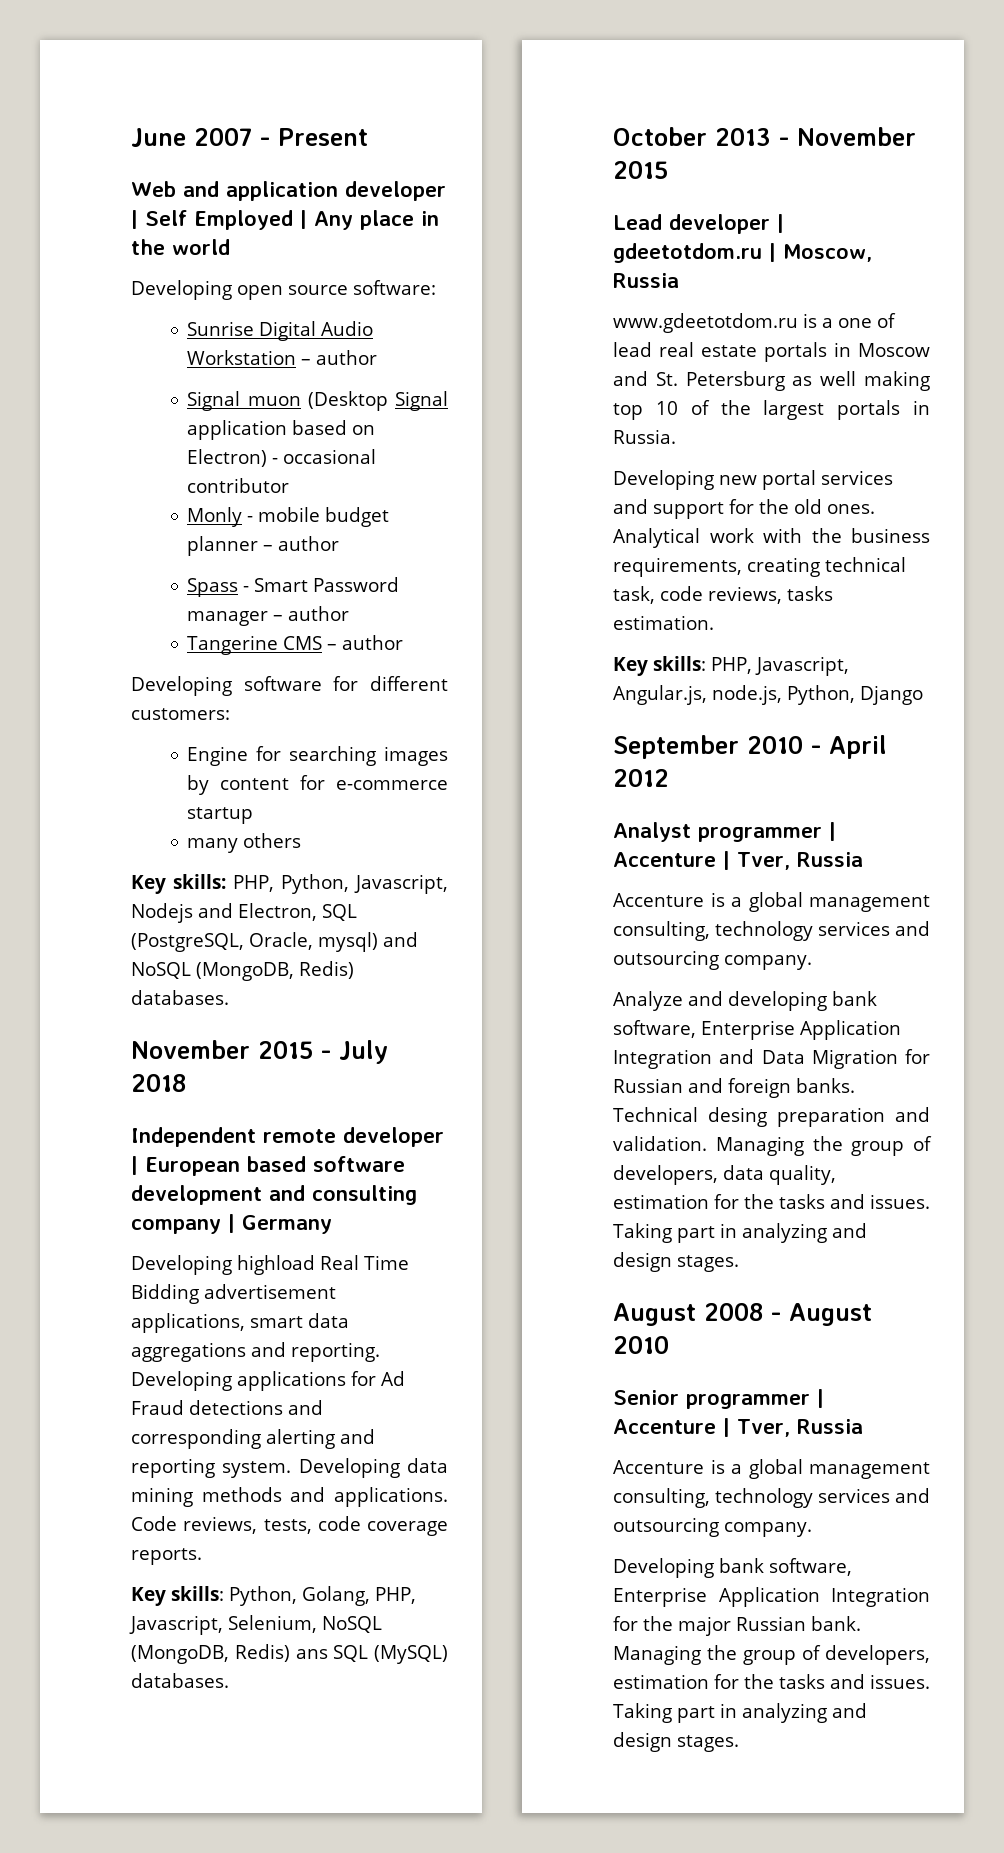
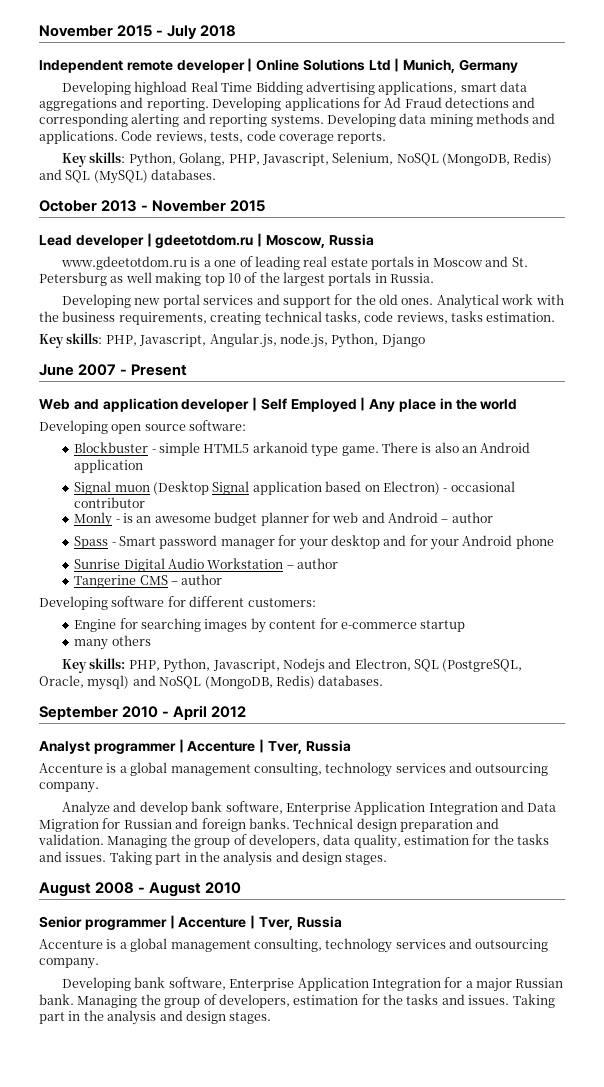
+ November 2015 - July 2018
+ Independent remote developer | Online Solutions Ltd | Munich, Germany
+ Developing highload Real Time Bidding advertising applications, smart data aggregations and reporting. Developing applications for Ad Fraud detections and corresponding alerting and reporting systems. Developing data mining methods and applications. Code reviews, tests, code coverage reports.
+ Key skills: Python, Golang, PHP, Javascript, Selenium, NoSQL (MongoDB, Redis) and SQL (MySQL) databases.
+ October 2013 - November 2015
+ Lead developer | gdeetotdom.ru | Moscow, Russia
+ www.gdeetotdom.ru is a one of leading real estate portals in Moscow and St. Petersburg as well making top 10 of the largest portals in Russia.
+ Developing new portal services and support for the old ones. Analytical work with the business requirements, creating technical tasks, code reviews, tasks estimation.
+ Key skills: PHP, Javascript, Angular.js, node.js, Python, Django
- Sunrise Digital Audio Workstation – author
+ Blockbuster - simple HTML5 arkanoid type game. There is also an Android application
- Monly - mobile budget planner – author
+ Monly - is an awesome budget planner for web and Android – author
- Spass - Smart Password manager – author
+ Spass - Smart password manager for your desktop and for your Android phone
+ Sunrise Digital Audio Workstation – author
- November 2015 - July 2018
- Independent remote developer | European based software development and consulting company | Germany
- Developing highload Real Time Bidding advertisement applications, smart data aggregations and reporting. Developing applications for Ad Fraud detections and corresponding alerting and reporting system. Developing data mining methods and applications. Code reviews, tests, code coverage reports.
- Key skills: Python, Golang, PHP, Javascript, Selenium, NoSQL (MongoDB, Redis) ans SQL (MySQL) databases.
- October 2013 - November 2015
- Lead developer | gdeetotdom.ru | Moscow, Russia
- www.gdeetotdom.ru is a one of lead real estate portals in Moscow and St. Petersburg as well making top 10 of the largest portals in Russia.
- Developing new portal services and support for the old ones. Analytical work with the business requirements, creating technical task, code reviews, tasks estimation.
- Key skills: PHP, Javascript, Angular.js, node.js, Python, Django
- Analyze and developing bank software, Enterprise Application Integration and Data Migration for Russian and foreign banks.
+ Analyze and develop bank software, Enterprise Application Integration and Data Migration for Russian and foreign banks.
- Technical desing preparation and validation.
+ Technical design preparation and validation.
- Managing the group of developers, data quality, estimation for the tasks and issues. Taking part in analyzing and design stages.
+ Managing the group of developers, data quality, estimation for the tasks and issues. Taking part in the analysis and design stages.
- Developing bank software, Enterprise Application Integration for the major Russian bank.
+ Developing bank software, Enterprise Application Integration for a major Russian bank.
- Managing the group of developers, estimation for the tasks and issues. Taking part in analyzing and design stages.
+ Managing the group of developers, estimation for the tasks and issues. Taking part in the analysis and design stages.

